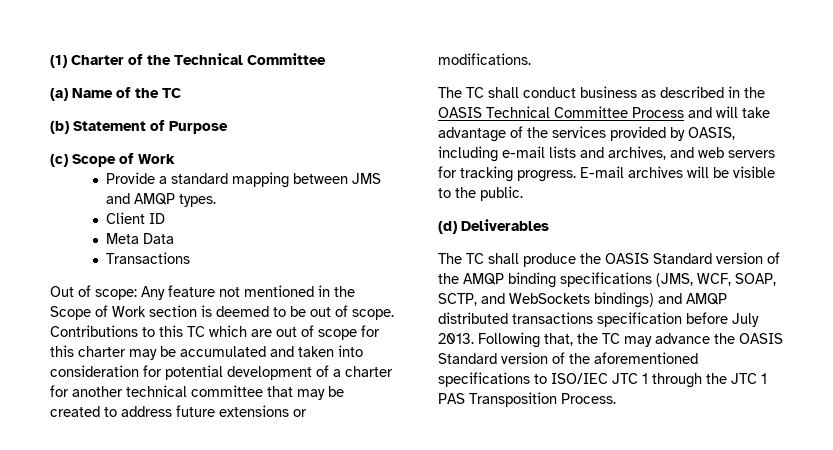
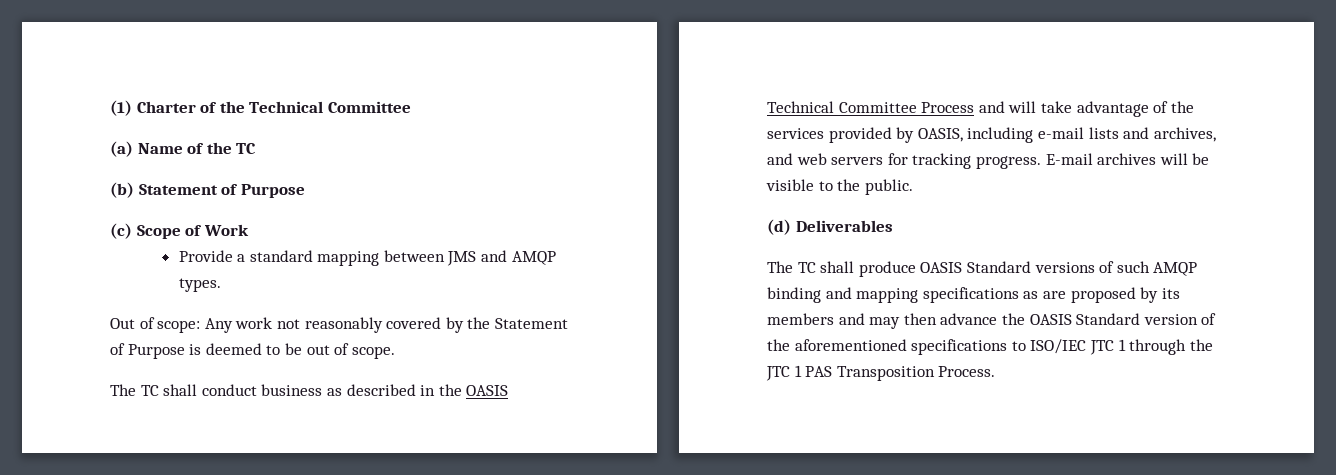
- Client ID
- Meta Data
- Transactions
- Out of scope: Any feature not mentioned in the Scope of Work section is deemed to be out of scope. Contributions to this TC which are out of scope for this charter may be accumulated and taken into consideration for potential development of a charter for another technical committee that may be created to address future extensions or modifications.
+ Out of scope: Any work not reasonably covered by the Statement of Purpose is deemed to be out of scope.
- The TC shall produce the OASIS Standard version of the AMQP binding specifications (JMS, WCF, SOAP, SCTP, and WebSockets bindings) and AMQP distributed transactions specification before July 2013. Following that, the TC may advance the OASIS Standard version of the aforementioned specifications to ISO/IEC JTC 1 through the JTC 1 PAS Transposition Process.
+ The TC shall produce OASIS Standard versions of such AMQP binding and mapping specifications as are proposed by its members and may then advance the OASIS Standard version of the aforementioned specifications to ISO/IEC JTC 1 through the JTC 1 PAS Transposition Process.

